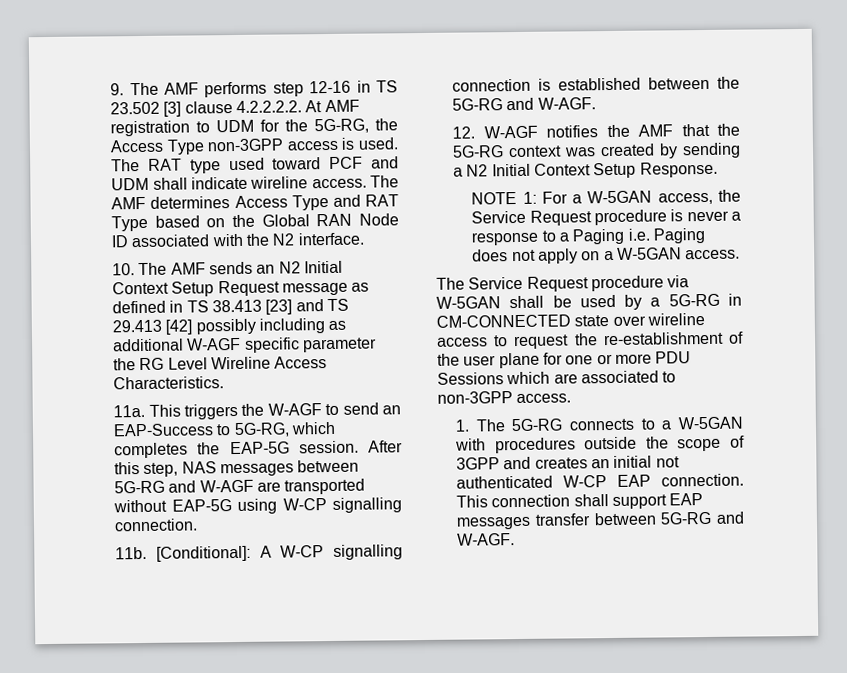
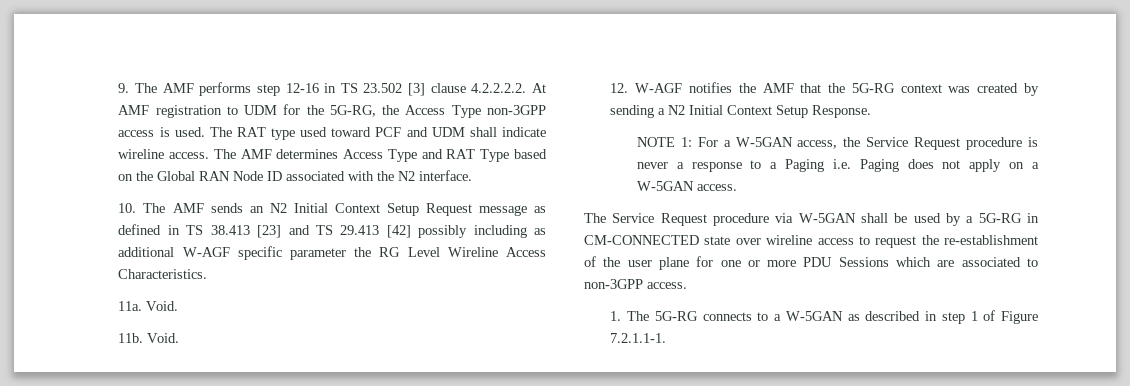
- 11a. This triggers the W-AGF to send an EAP-Success to 5G-RG, which completes the EAP-5G session. After this step, NAS messages between 5G-RG and W-AGF are transported without EAP-5G using W-CP signalling connection.
- 11b. [Conditional]: A W-CP signalling connection is established between the 5G-RG and W-AGF.
+ 11a. Void.
+ 11b. Void.
- 1. The 5G-RG connects to a W-5GAN with procedures outside the scope of 3GPP and creates an initial not authenticated W-CP EAP connection. This connection shall support EAP messages transfer between 5G-RG and W-AGF.
+ 1. The 5G-RG connects to a W-5GAN as described in step 1 of Figure 7.2.1.1-1.

